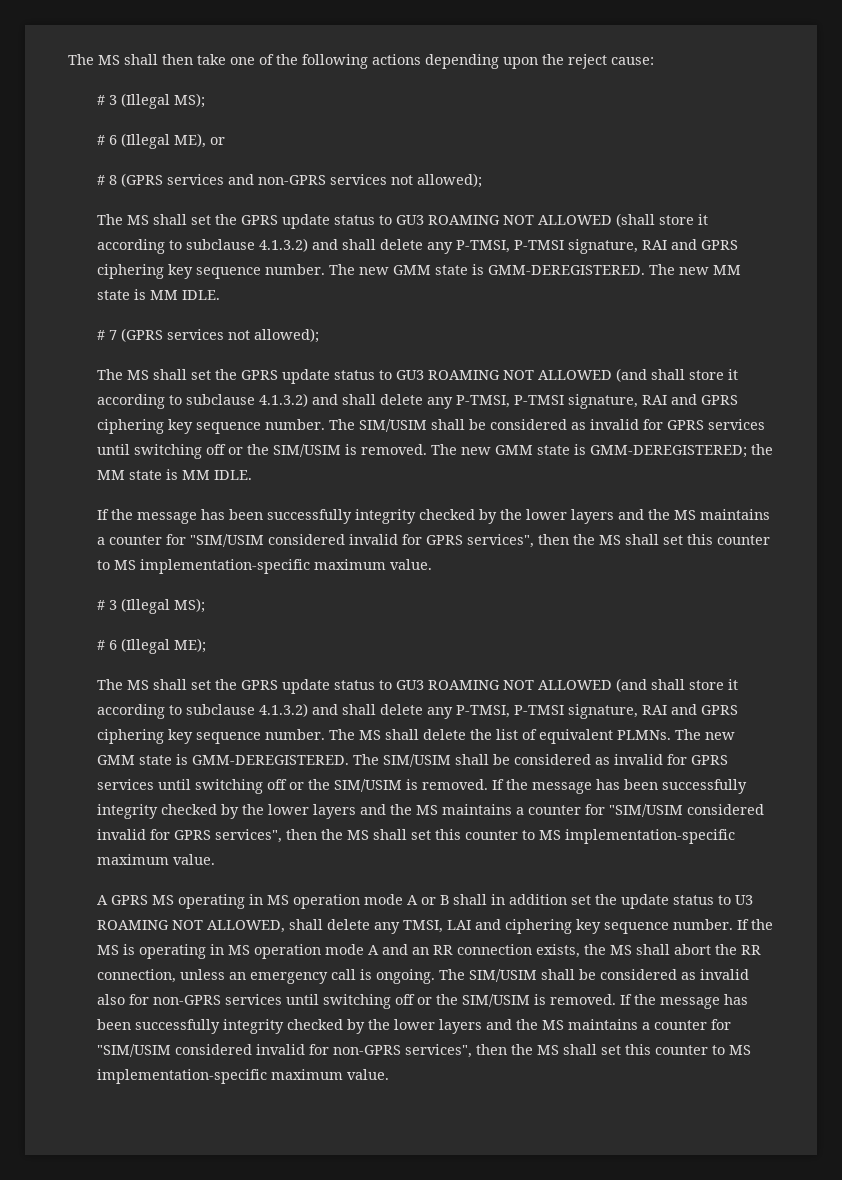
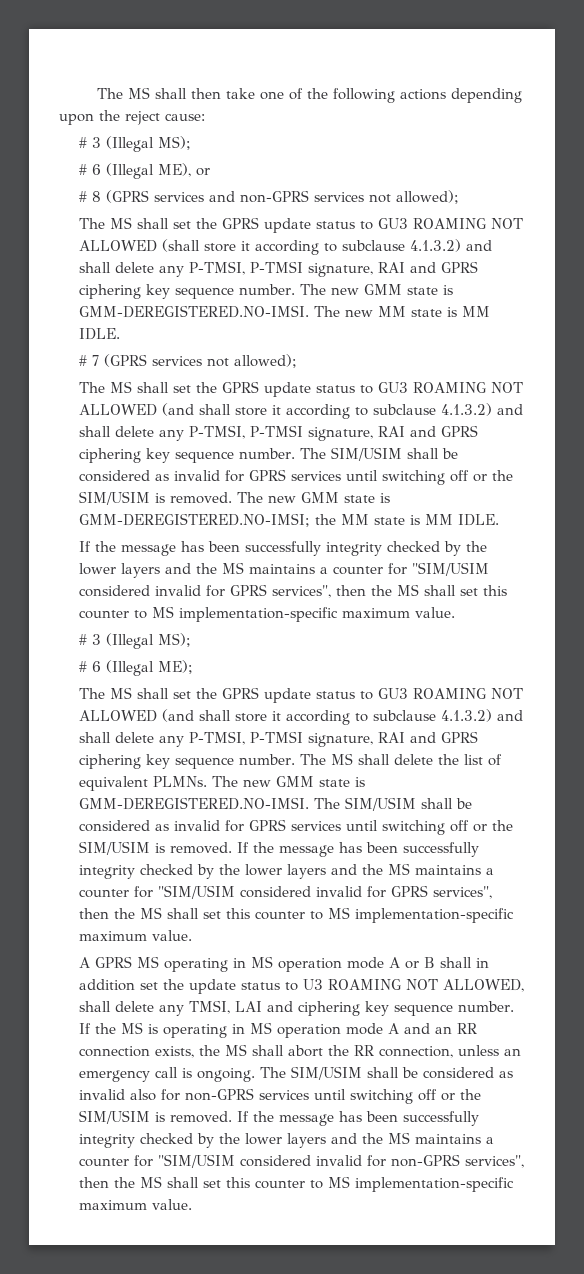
- The new GMM state is GMM-DEREGISTERED. The new MM state is MM IDLE.
+ The new GMM state is GMM-DEREGISTERED.NO-IMSI. The new MM state is MM IDLE.
- The new GMM state is GMM-DEREGISTERED; the MM state is MM IDLE.
+ The new GMM state is GMM-DEREGISTERED.NO-IMSI; the MM state is MM IDLE.
- The new GMM state is GMM-DEREGISTERED. The SIM/USIM shall be considered as invalid for GPRS services until switching off or the SIM/USIM is removed.
+ The new GMM state is GMM-DEREGISTERED.NO-IMSI. The SIM/USIM shall be considered as invalid for GPRS services until switching off or the SIM/USIM is removed.

